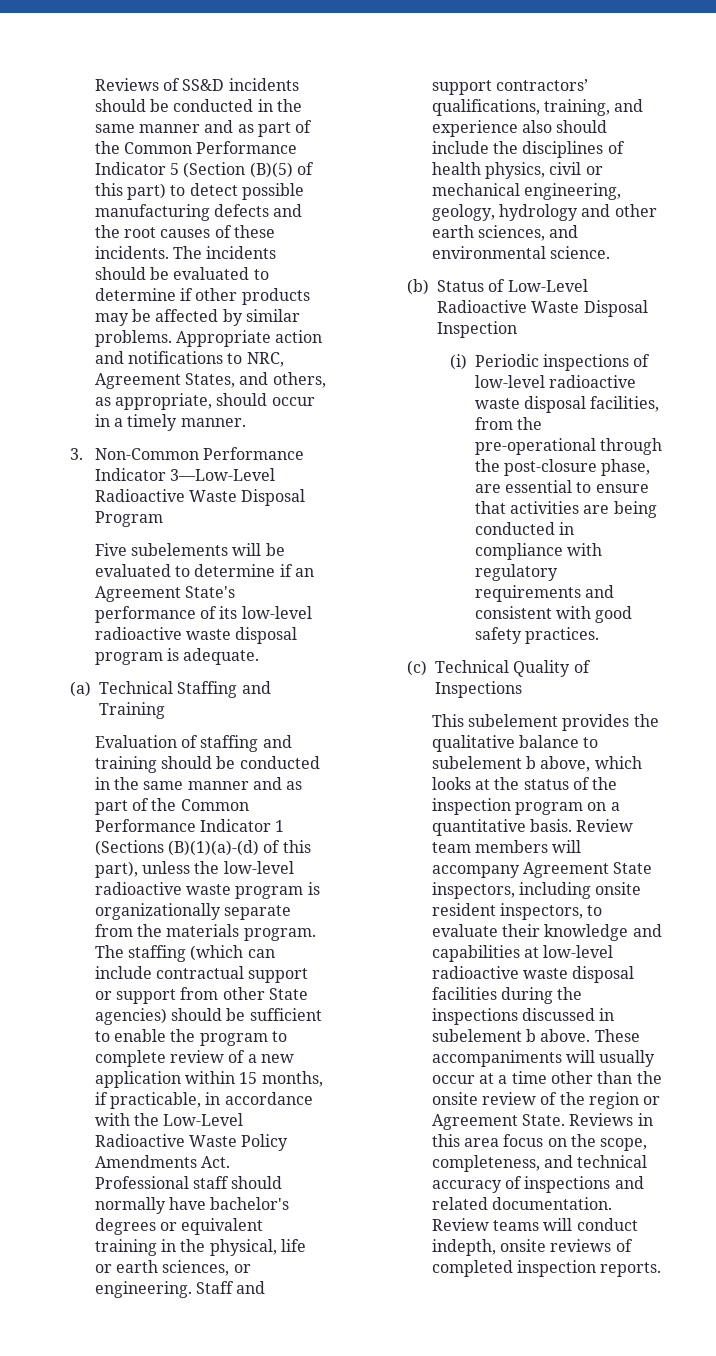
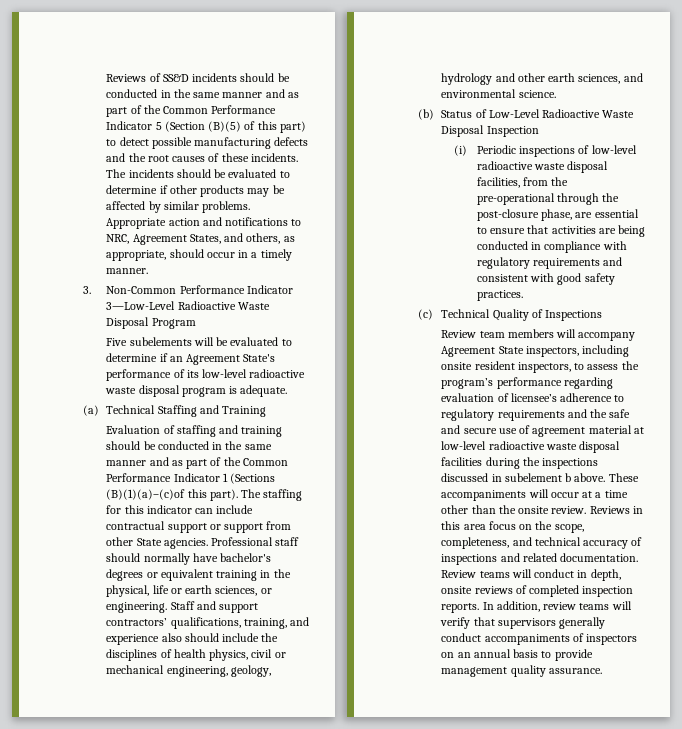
- Evaluation of staffing and training should be conducted in the same manner and as part of the Common Performance Indicator 1 (Sections (B)(1)(a)-(d) of this part), unless the low-level radioactive waste program is organizationally separate from the materials program. The staffing (which can include contractual support or support from other State agencies) should be sufficient to enable the program to complete review of a new application within 15 months, if practicable, in accordance with the Low-Level Radioactive Waste Policy Amendments Act. Professional staff should normally have bachelor's degrees or equivalent training in the physical, life or earth sciences, or engineering.
+ Evaluation of staffing and training should be conducted in the same manner and as part of the Common Performance Indicator 1 (Sections (B)(1)(a)–(c)of this part). The staffing for this indicator can include contractual support or support from other State agencies. Professional staff should normally have bachelor's degrees or equivalent training in the physical, life or earth sciences, or engineering.
- This subelement provides the qualitative balance to subelement b above, which looks at the status of the inspection program on a quantitative basis. Review team members will accompany Agreement State inspectors, including onsite resident inspectors, to evaluate their knowledge and capabilities at low-level radioactive waste disposal facilities during the inspections discussed in subelement b above.
+ Review team members will accompany Agreement State inspectors, including onsite resident inspectors, to assess the program’s performance regarding evaluation of licensee’s adherence to regulatory requirements and the safe and secure use of agreement material at low-level radioactive waste disposal facilities during the inspections discussed in subelement b above.
- These accompaniments will usually occur at a time other than the onsite review of the region or Agreement State.
+ These accompaniments will occur at a time other than the onsite review.
- Review teams will conduct indepth, onsite reviews of completed inspection reports.
+ Review teams will conduct in depth, onsite reviews of completed inspection reports.
+ In addition, review teams will verify that supervisors generally conduct accompaniments of inspectors on an annual basis to provide management quality assurance.

